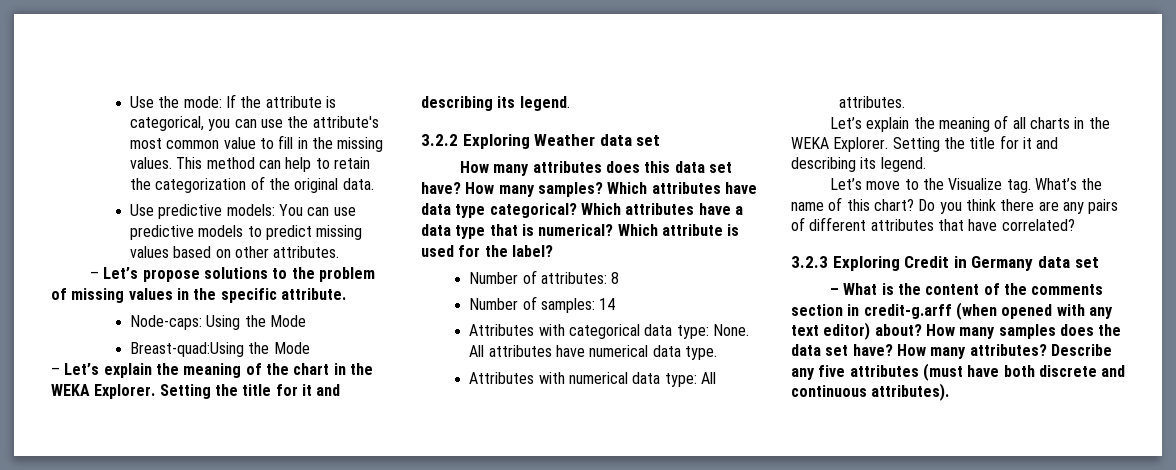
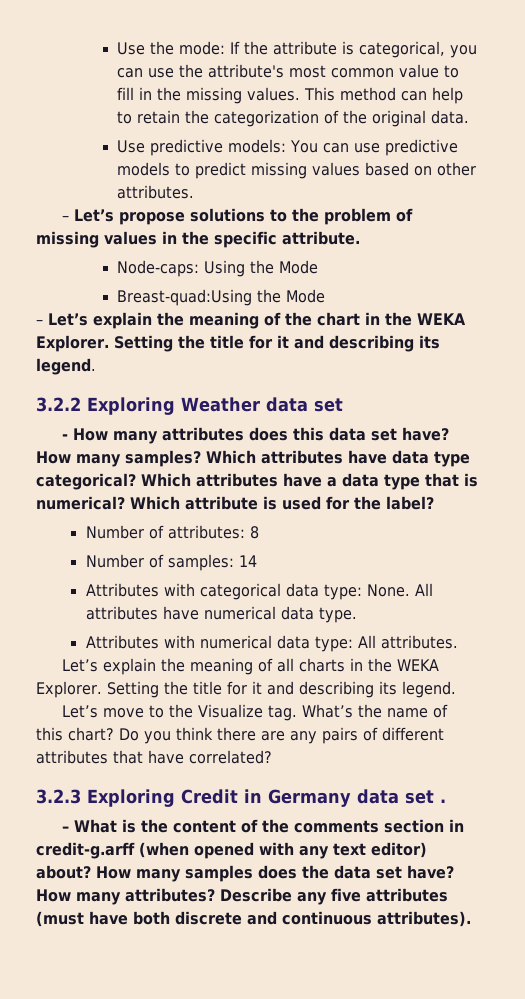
- How many attributes does this data set have?
+ - How many attributes does this data set have?
- 3.2.3 Exploring Credit in Germany data set
+ 3.2.3 Exploring Credit in Germany data set .

